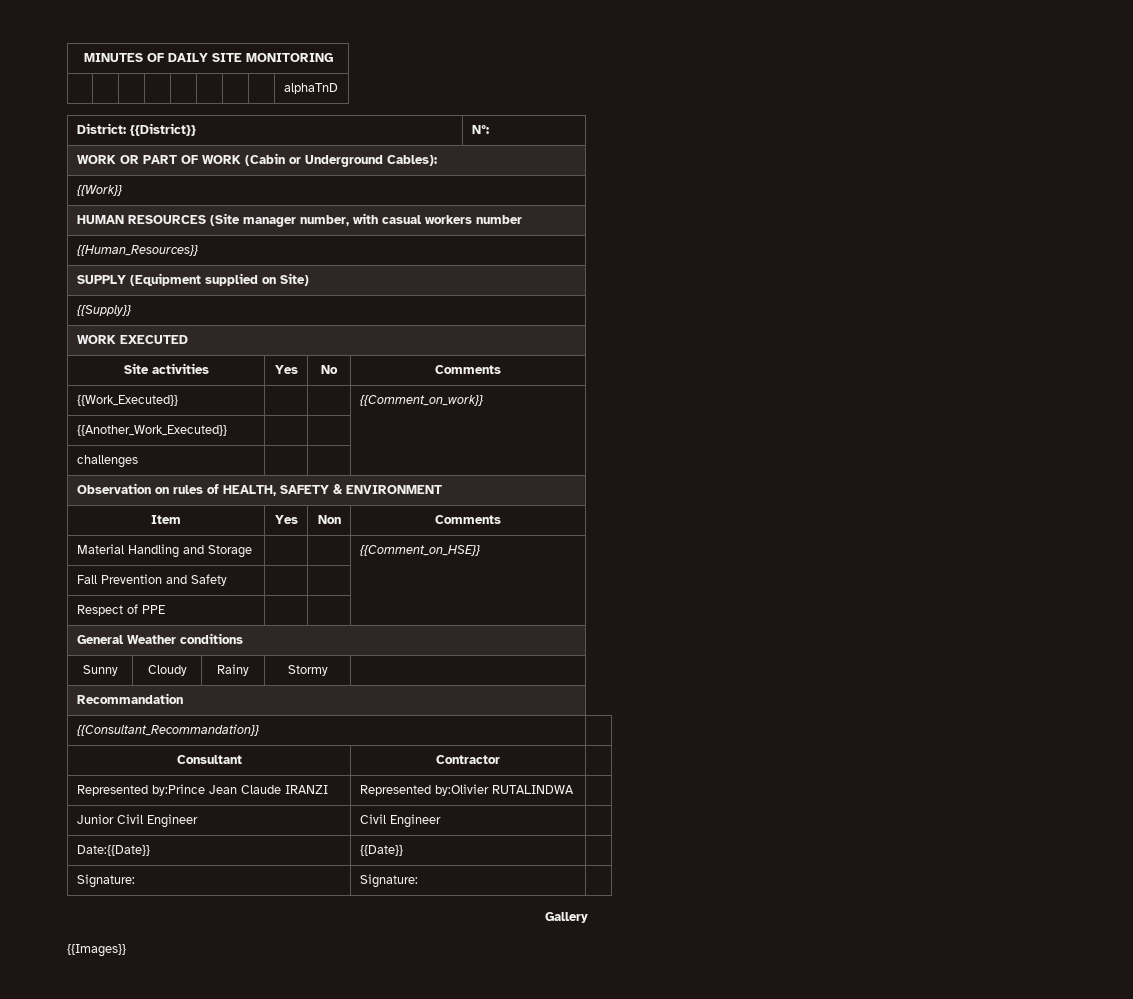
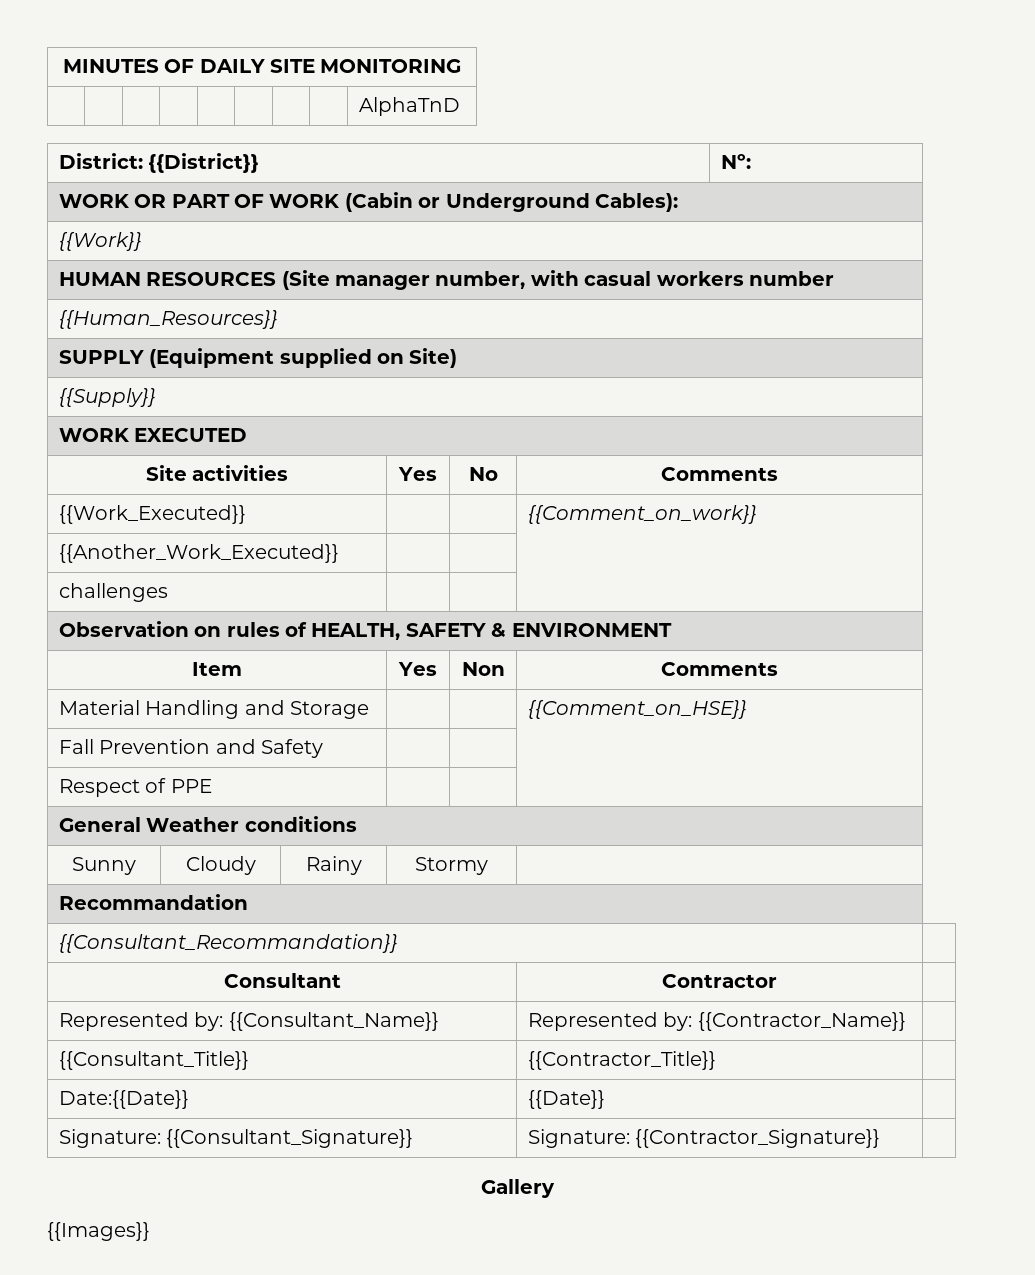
- | | | | | | | | alphaTnD
+ | | | | | | | | AlphaTnD
- Represented by:Prince Jean Claude IRANZI | Represented by:Olivier RUTALINDWA |
- Junior Civil Engineer | Civil Engineer |
+ Represented by: {{Consultant_Name}} | Represented by: {{Contractor_Name}} |
+ {{Consultant_Title}} | {{Contractor_Title}} |
- Signature: | Signature: |
+ Signature: {{Consultant_Signature}} | Signature: {{Contractor_Signature}} |

